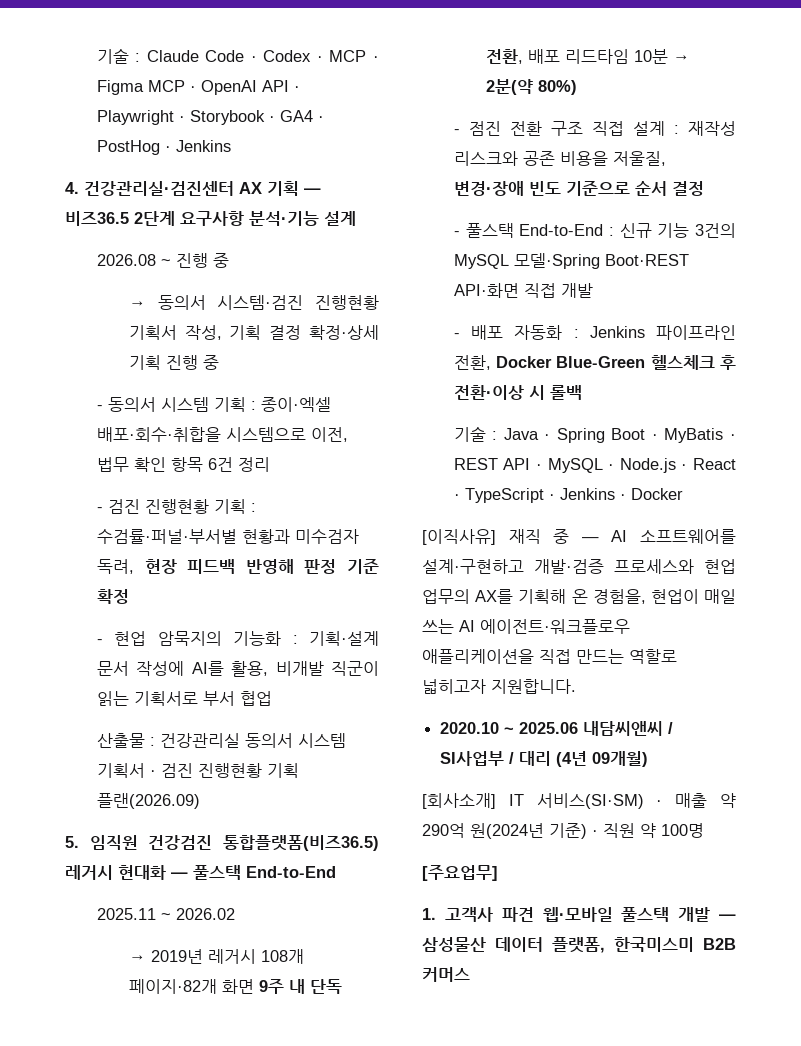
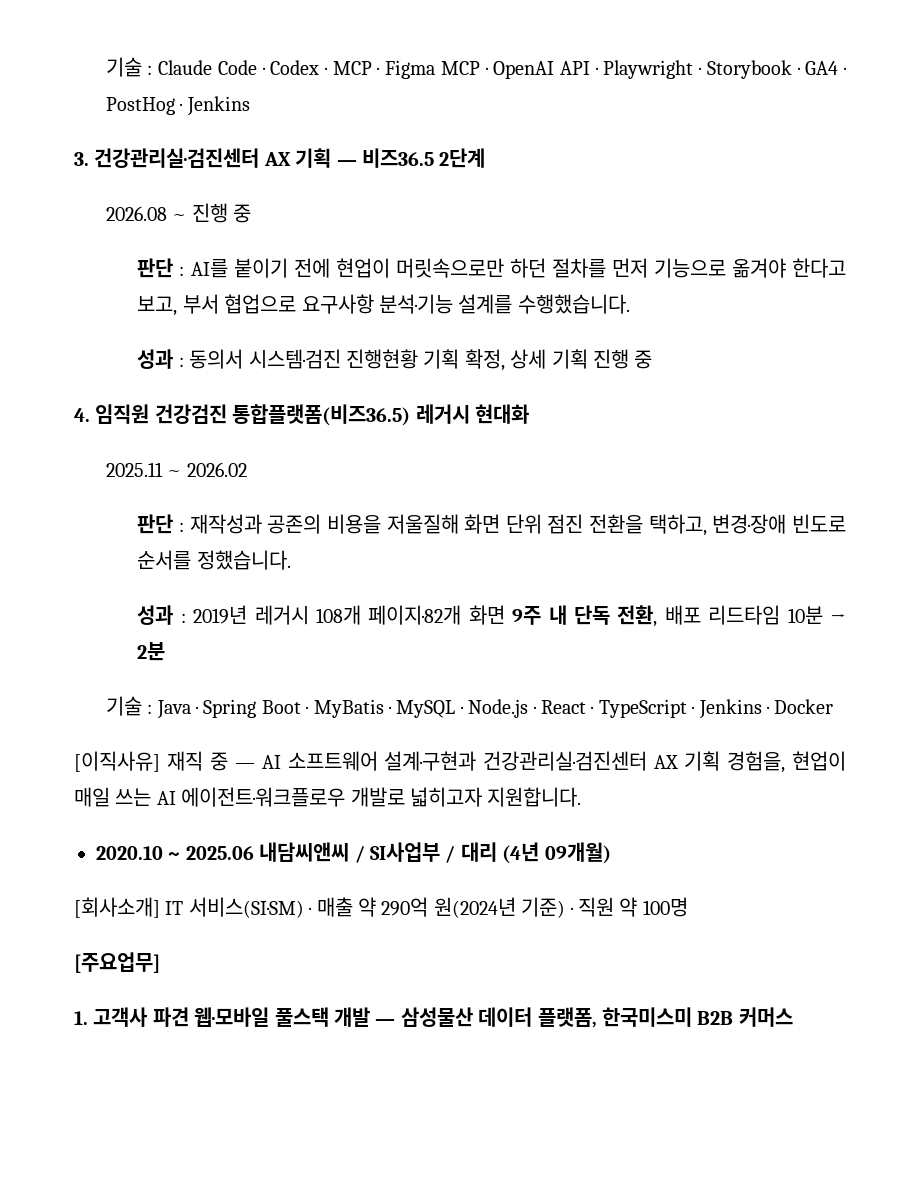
- 4. 건강관리실·검진센터 AX 기획 — 비즈36.5 2단계 요구사항 분석·기능 설계
+ 3. 건강관리실·검진센터 AX 기획 — 비즈36.5 2단계
- → 동의서 시스템·검진 진행현황 기획서 작성, 기획 결정 확정·상세 기획 진행 중
- - 동의서 시스템 기획 : 종이·엑셀 배포·회수·취합을 시스템으로 이전, 법무 확인 항목 6건 정리
- - 검진 진행현황 기획 : 수검률·퍼널·부서별 현황과 미수검자 독려, 현장 피드백 반영해 판정 기준 확정
- - 현업 암묵지의 기능화 : 기획·설계 문서 작성에 AI를 활용, 비개발 직군이 읽는 기획서로 부서 협업
- 산출물 : 건강관리실 동의서 시스템 기획서 · 검진 진행현황 기획 플랜(2026.09)
- 5. 임직원 건강검진 통합플랫폼(비즈36.5) 레거시 현대화 — 풀스택 End-to-End
+ 판단 : AI를 붙이기 전에 현업이 머릿속으로만 하던 절차를 먼저 기능으로 옮겨야 한다고 보고, 부서 협업으로 요구사항 분석·기능 설계를 수행했습니다.
+ 성과 : 동의서 시스템·검진 진행현황 기획 확정, 상세 기획 진행 중
+ 4. 임직원 건강검진 통합플랫폼(비즈36.5) 레거시 현대화
- → 2019년 레거시 108개 페이지·82개 화면 9주 내 단독 전환, 배포 리드타임 10분 → 2분(약 80%)
- - 점진 전환 구조 직접 설계 : 재작성 리스크와 공존 비용을 저울질, 변경·장애 빈도 기준으로 순서 결정
- - 풀스택 End-to-End : 신규 기능 3건의 MySQL 모델·Spring Boot·REST API·화면 직접 개발
- - 배포 자동화 : Jenkins 파이프라인 전환, Docker Blue-Green 헬스체크 후 전환·이상 시 롤백
+ 판단 : 재작성과 공존의 비용을 저울질해 화면 단위 점진 전환을 택하고, 변경·장애 빈도로 순서를 정했습니다.
+ 성과 : 2019년 레거시 108개 페이지·82개 화면 9주 내 단독 전환, 배포 리드타임 10분 → 2분
- 기술 : Java · Spring Boot · MyBatis · REST API · MySQL · Node.js · React · TypeScript · Jenkins · Docker
+ 기술 : Java · Spring Boot · MyBatis · MySQL · Node.js · React · TypeScript · Jenkins · Docker
- [이직사유] 재직 중 — AI 소프트웨어를 설계·구현하고 개발·검증 프로세스와 현업 업무의 AX를 기획해 온 경험을, 현업이 매일 쓰는 AI 에이전트·워크플로우 애플리케이션을 직접 만드는 역할로 넓히고자 지원합니다.
+ [이직사유] 재직 중 — AI 소프트웨어 설계·구현과 건강관리실·검진센터 AX 기획 경험을, 현업이 매일 쓰는 AI 에이전트·워크플로우 개발로 넓히고자 지원합니다.

